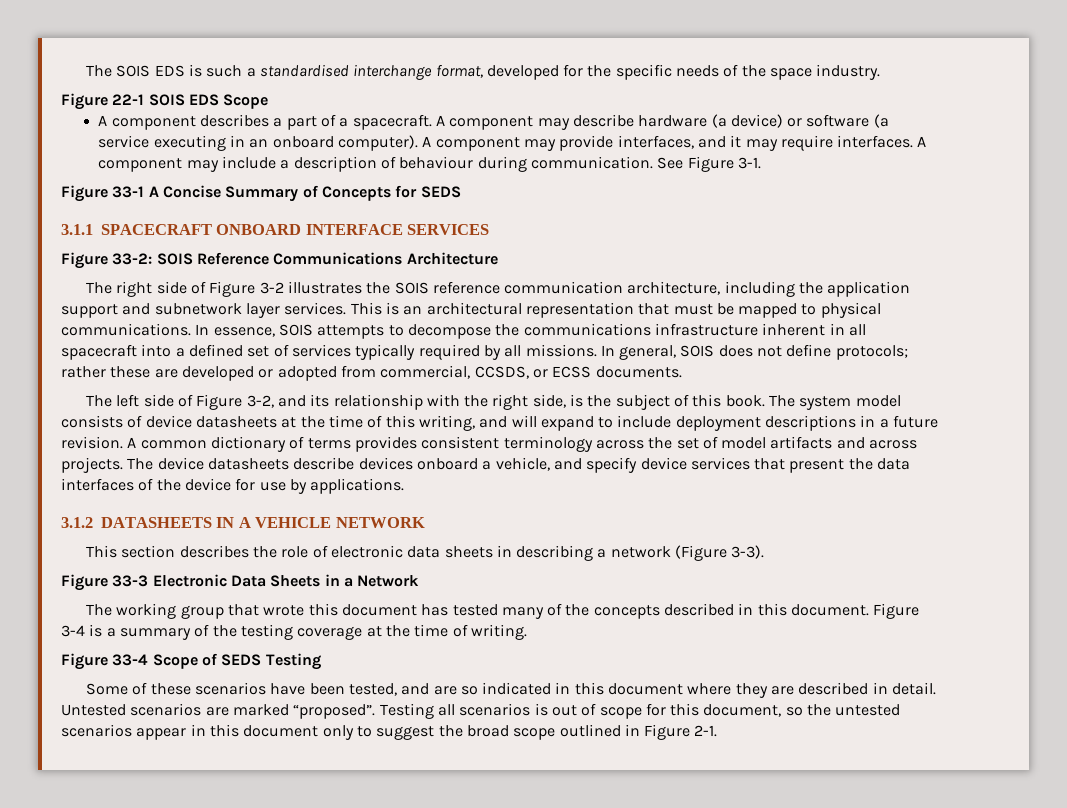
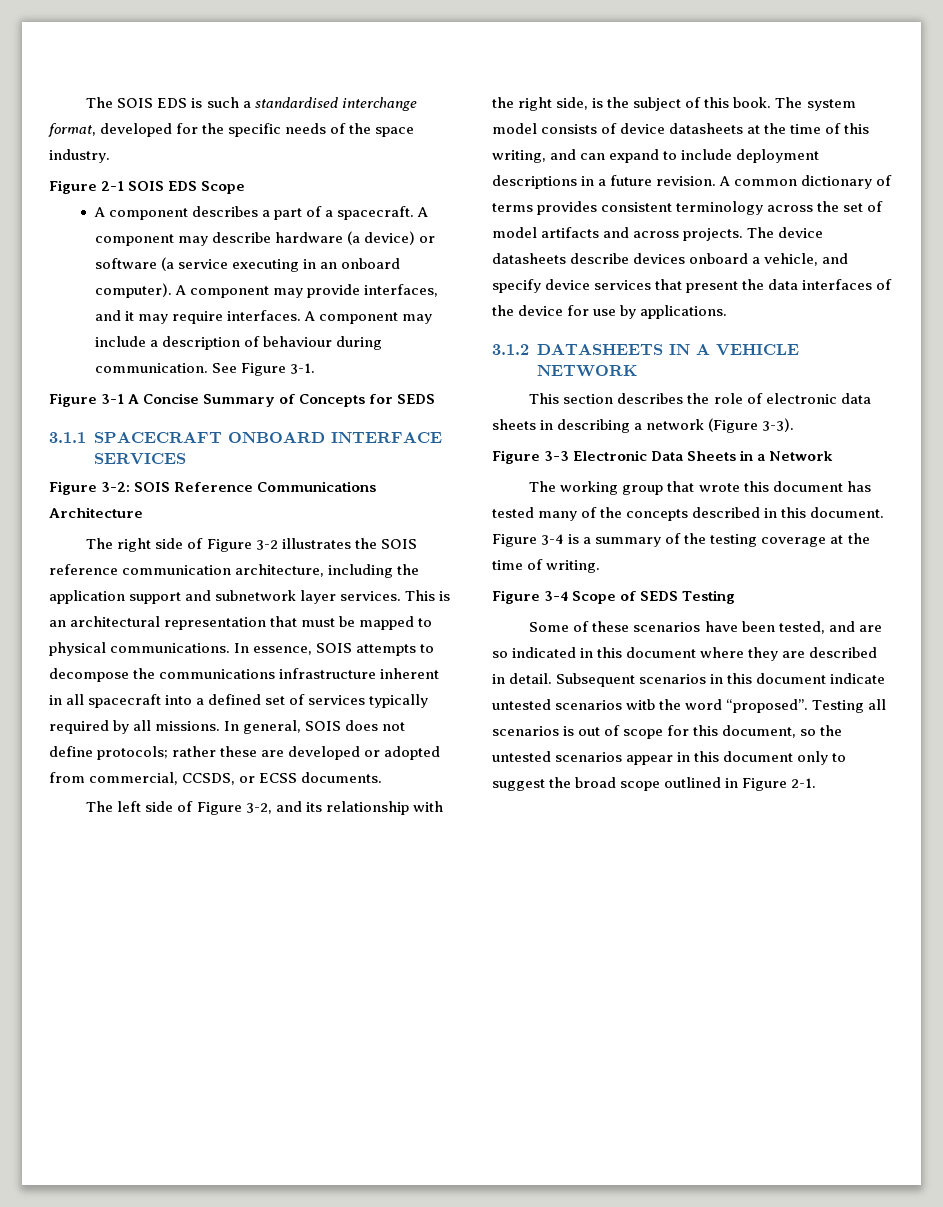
- Figure 22-1 SOIS EDS Scope
+ Figure 2-1 SOIS EDS Scope
- Figure 33-1 A Concise Summary of Concepts for SEDS
+ Figure 3-1 A Concise Summary of Concepts for SEDS
- Figure 33-2: SOIS Reference Communications Architecture
+ Figure 3-2: SOIS Reference Communications Architecture
- The system model consists of device datasheets at the time of this writing, and will expand to include deployment descriptions in a future revision.
+ The system model consists of device datasheets at the time of this writing, and can expand to include deployment descriptions in a future revision.
- Figure 33-3 Electronic Data Sheets in a Network
+ Figure 3-3 Electronic Data Sheets in a Network
- Figure 33-4 Scope of SEDS Testing
+ Figure 3-4 Scope of SEDS Testing
- Untested scenarios are marked “proposed”.
+ Subsequent scenarios in this document indicate untested scenarios witb the word “proposed”.

